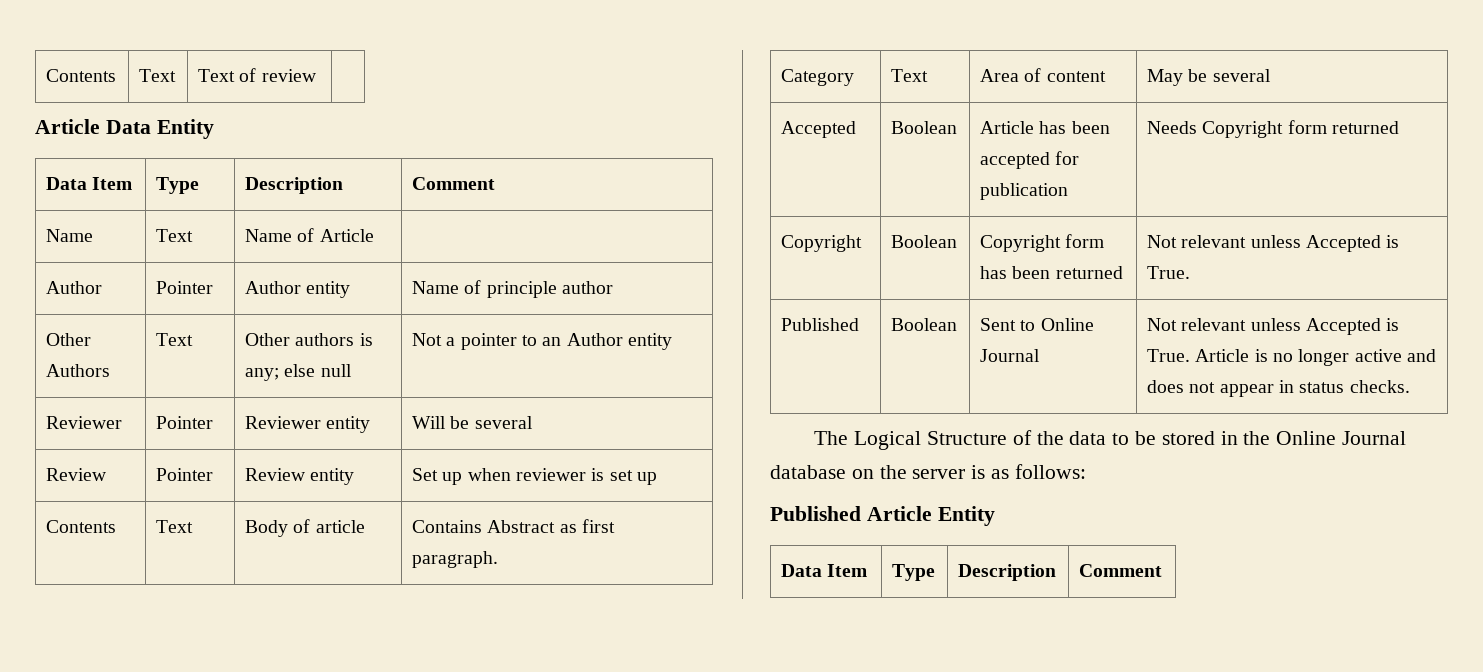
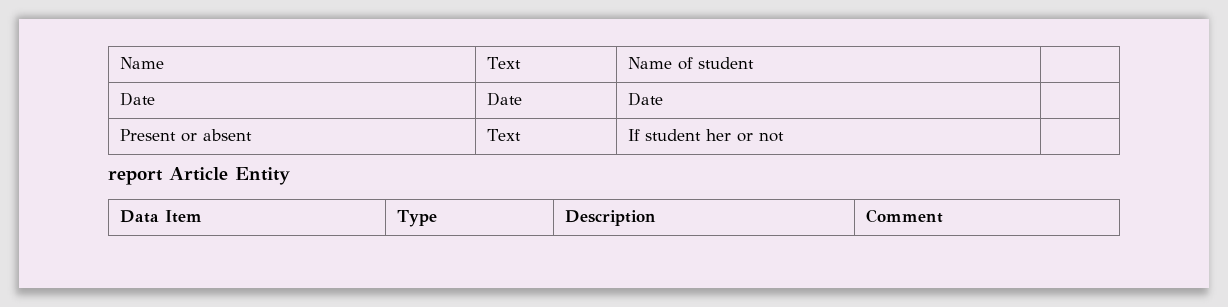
- Contents | Text | Text of review |
- Article Data Entity
- Data Item | Type | Description | Comment
- Name | Text | Name of Article |
- Author | Pointer | Author entity | Name of principle author
- Other Authors | Text | Other authors is any; else null | Not a pointer to an Author entity
- Reviewer | Pointer | Reviewer entity | Will be several
- Review | Pointer | Review entity | Set up when reviewer is set up
- Contents | Text | Body of article | Contains Abstract as first paragraph.
- Category | Text | Area of content | May be several
- Accepted | Boolean | Article has been accepted for publication | Needs Copyright form returned
- Copyright | Boolean | Copyright form has been returned | Not relevant unless Accepted is True.
- Published | Boolean | Sent to Online Journal | Not relevant unless Accepted is True. Article is no longer active and does not appear in status checks.
- The Logical Structure of the data to be stored in the Online Journal database on the server is as follows:
- Published Article Entity
+ Name | Text | Name of student |
+ Date | Date | Date |
+ Present or absent | Text | If student her or not |
+ report Article Entity

